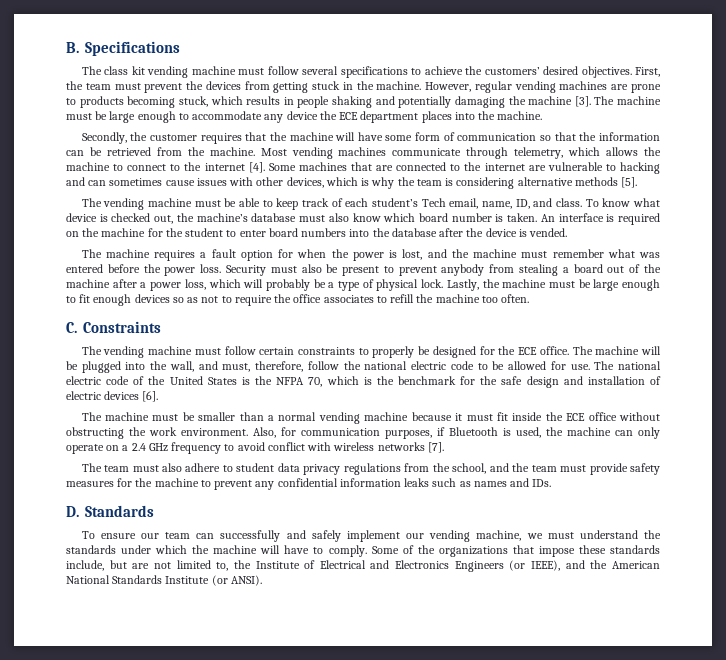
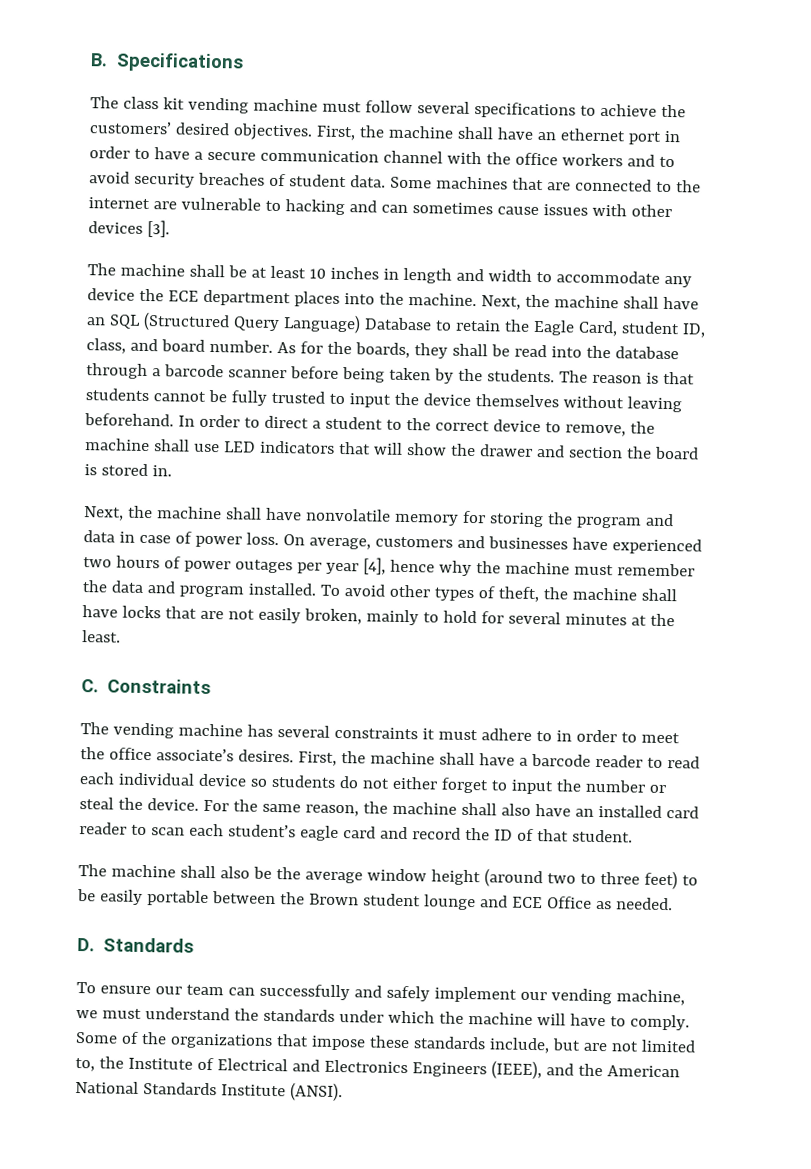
- First, the team must prevent the devices from getting stuck in the machine. However, regular vending machines are prone to products becoming stuck, which results in people shaking and potentially damaging the machine [3]. The machine must be large enough to accommodate any device the ECE department places into the machine.
- Secondly, the customer requires that the machine will have some form of communication so that the information can be retrieved from the machine. Most vending machines communicate through telemetry, which allows the machine to connect to the internet [4].
+ First, the machine shall have an ethernet port in order to have a secure communication channel with the office workers and to avoid security breaches of student data.
- Some machines that are connected to the internet are vulnerable to hacking and can sometimes cause issues with other devices, which is why the team is considering alternative methods [5].
- The vending machine must be able to keep track of each student’s Tech email, name, ID, and class. To know what device is checked out, the machine’s database must also know which board number is taken. An interface is required on the machine for the student to enter board numbers into the database after the device is vended.
- The machine requires a fault option for when the power is lost, and the machine must remember what was entered before the power loss. Security must also be present to prevent anybody from stealing a board out of the machine after a power loss, which will probably be a type of physical lock. Lastly, the machine must be large enough to fit enough devices so as not to require the office associates to refill the machine too often.
+ Some machines that are connected to the internet are vulnerable to hacking and can sometimes cause issues with other devices [3].
+ The machine shall be at least 10 inches in length and width to accommodate any device the ECE department places into the machine. Next, the machine shall have an SQL (Structured Query Language) Database to retain the Eagle Card, student ID, class, and board number. As for the boards, they shall be read into the database through a barcode scanner before being taken by the students. The reason is that students cannot be fully trusted to input the device themselves without leaving beforehand. In order to direct a student to the correct device to remove, the machine shall use LED indicators that will show the drawer and section the board is stored in.
+ Next, the machine shall have nonvolatile memory for storing the program and data in case of power loss. On average, customers and businesses have experienced two hours of power outages per year [4], hence why the machine must remember the data and program installed. To avoid other types of theft, the machine shall have locks that are not easily broken, mainly to hold for several minutes at the least.
- The vending machine must follow certain constraints to properly be designed for the ECE office. The machine will be plugged into the wall, and must, therefore, follow the national electric code to be allowed for use. The national electric code of the United States is the NFPA 70, which is the benchmark for the safe design and installation of electric devices [6].
- The machine must be smaller than a normal vending machine because it must fit inside the ECE office without obstructing the work environment. Also, for communication purposes, if Bluetooth is used, the machine can only operate on a 2.4 GHz frequency to avoid conflict with wireless networks [7].
- The team must also adhere to student data privacy regulations from the school, and the team must provide safety measures for the machine to prevent any confidential information leaks such as names and IDs.
+ The vending machine has several constraints it must adhere to in order to meet the office associate’s desires. First, the machine shall have a barcode reader to read each individual device so students do not either forget to input the number or steal the device. For the same reason, the machine shall also have an installed card reader to scan each student’s eagle card and record the ID of that student.
+ The machine shall also be the average window height (around two to three feet) to be easily portable between the Brown student lounge and ECE Office as needed.
- Some of the organizations that impose these standards include, but are not limited to, the Institute of Electrical and Electronics Engineers (or IEEE), and the American National Standards Institute (or ANSI).
+ Some of the organizations that impose these standards include, but are not limited to, the Institute of Electrical and Electronics Engineers (IEEE), and the American National Standards Institute (ANSI).

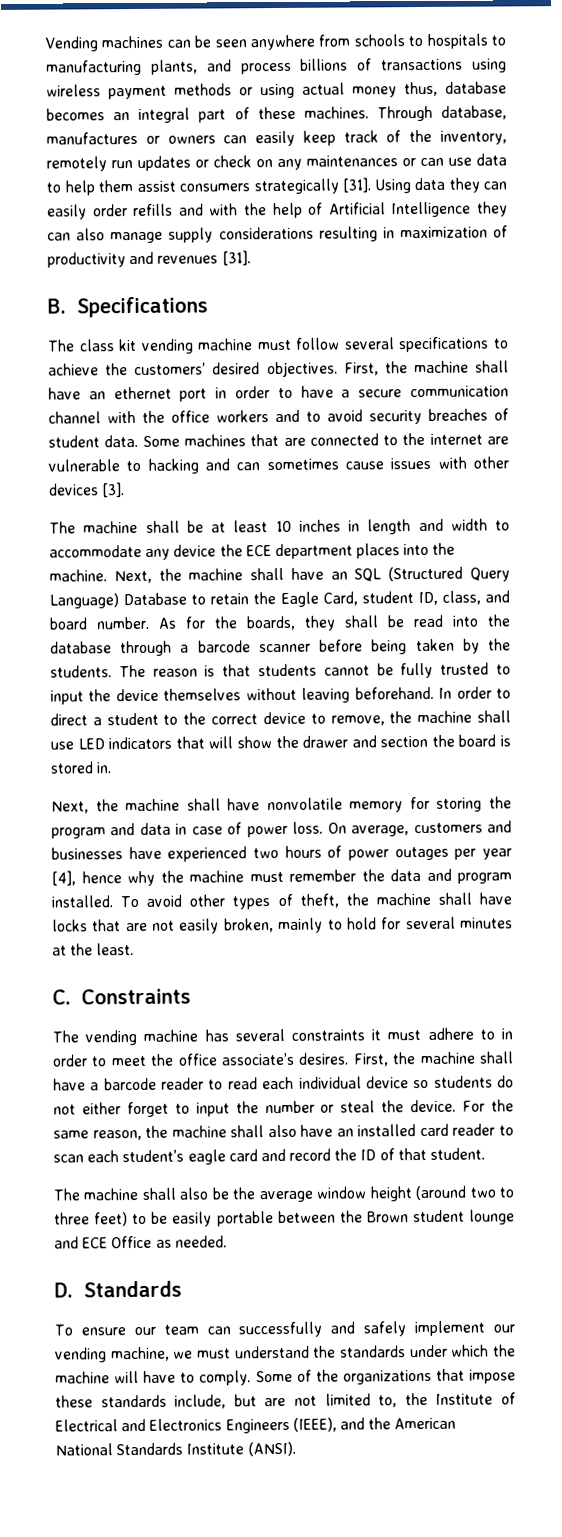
+ Vending machines can be seen anywhere from schools to hospitals to manufacturing plants, and process billions of transactions using wireless payment methods or using actual money thus, database becomes an integral part of these machines. Through database, manufactures or owners can easily keep track of the inventory, remotely run updates or check on any maintenances or can use data to help them assist consumers strategically [31]. Using data they can easily order refills and with the help of Artificial Intelligence they can also manage supply considerations resulting in maximization of productivity and revenues [31].

